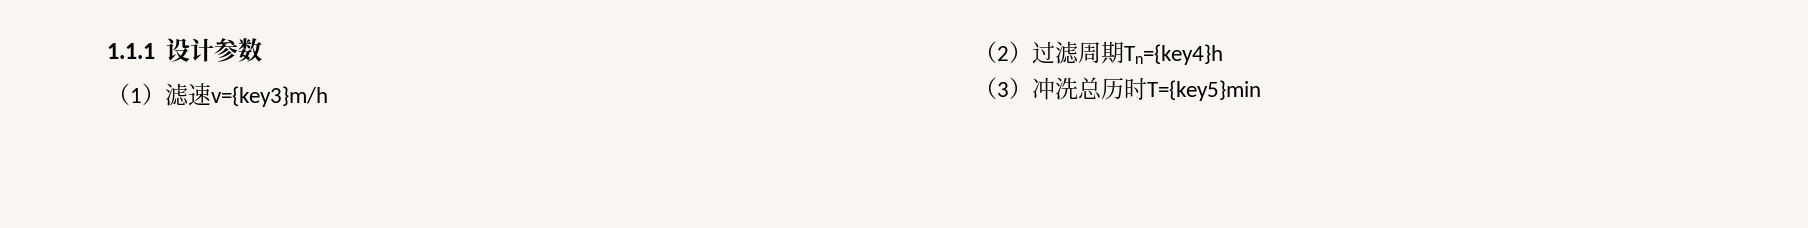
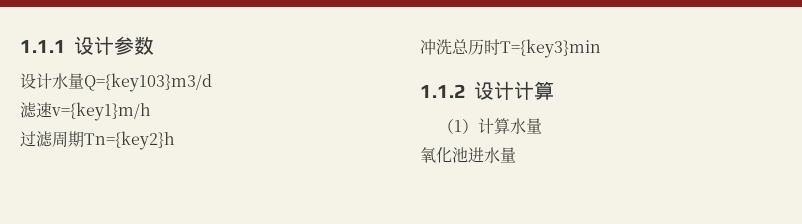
- （1）滤速v={key3}m/h
- （2）过滤周期Tn={key4}h
- （3）冲洗总历时T={key5}min
+ 设计水量Q={key103}m3/d
+ 滤速v={key1}m/h
+ 过滤周期Tn={key2}h
+ 冲洗总历时T={key3}min
+ 1.1.2设计计算
+ （1）计算水量
+ 氧化池进水量

